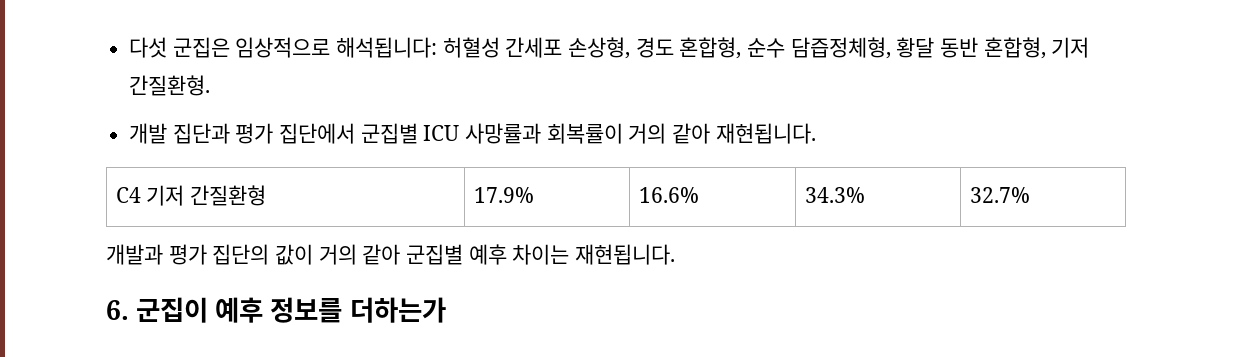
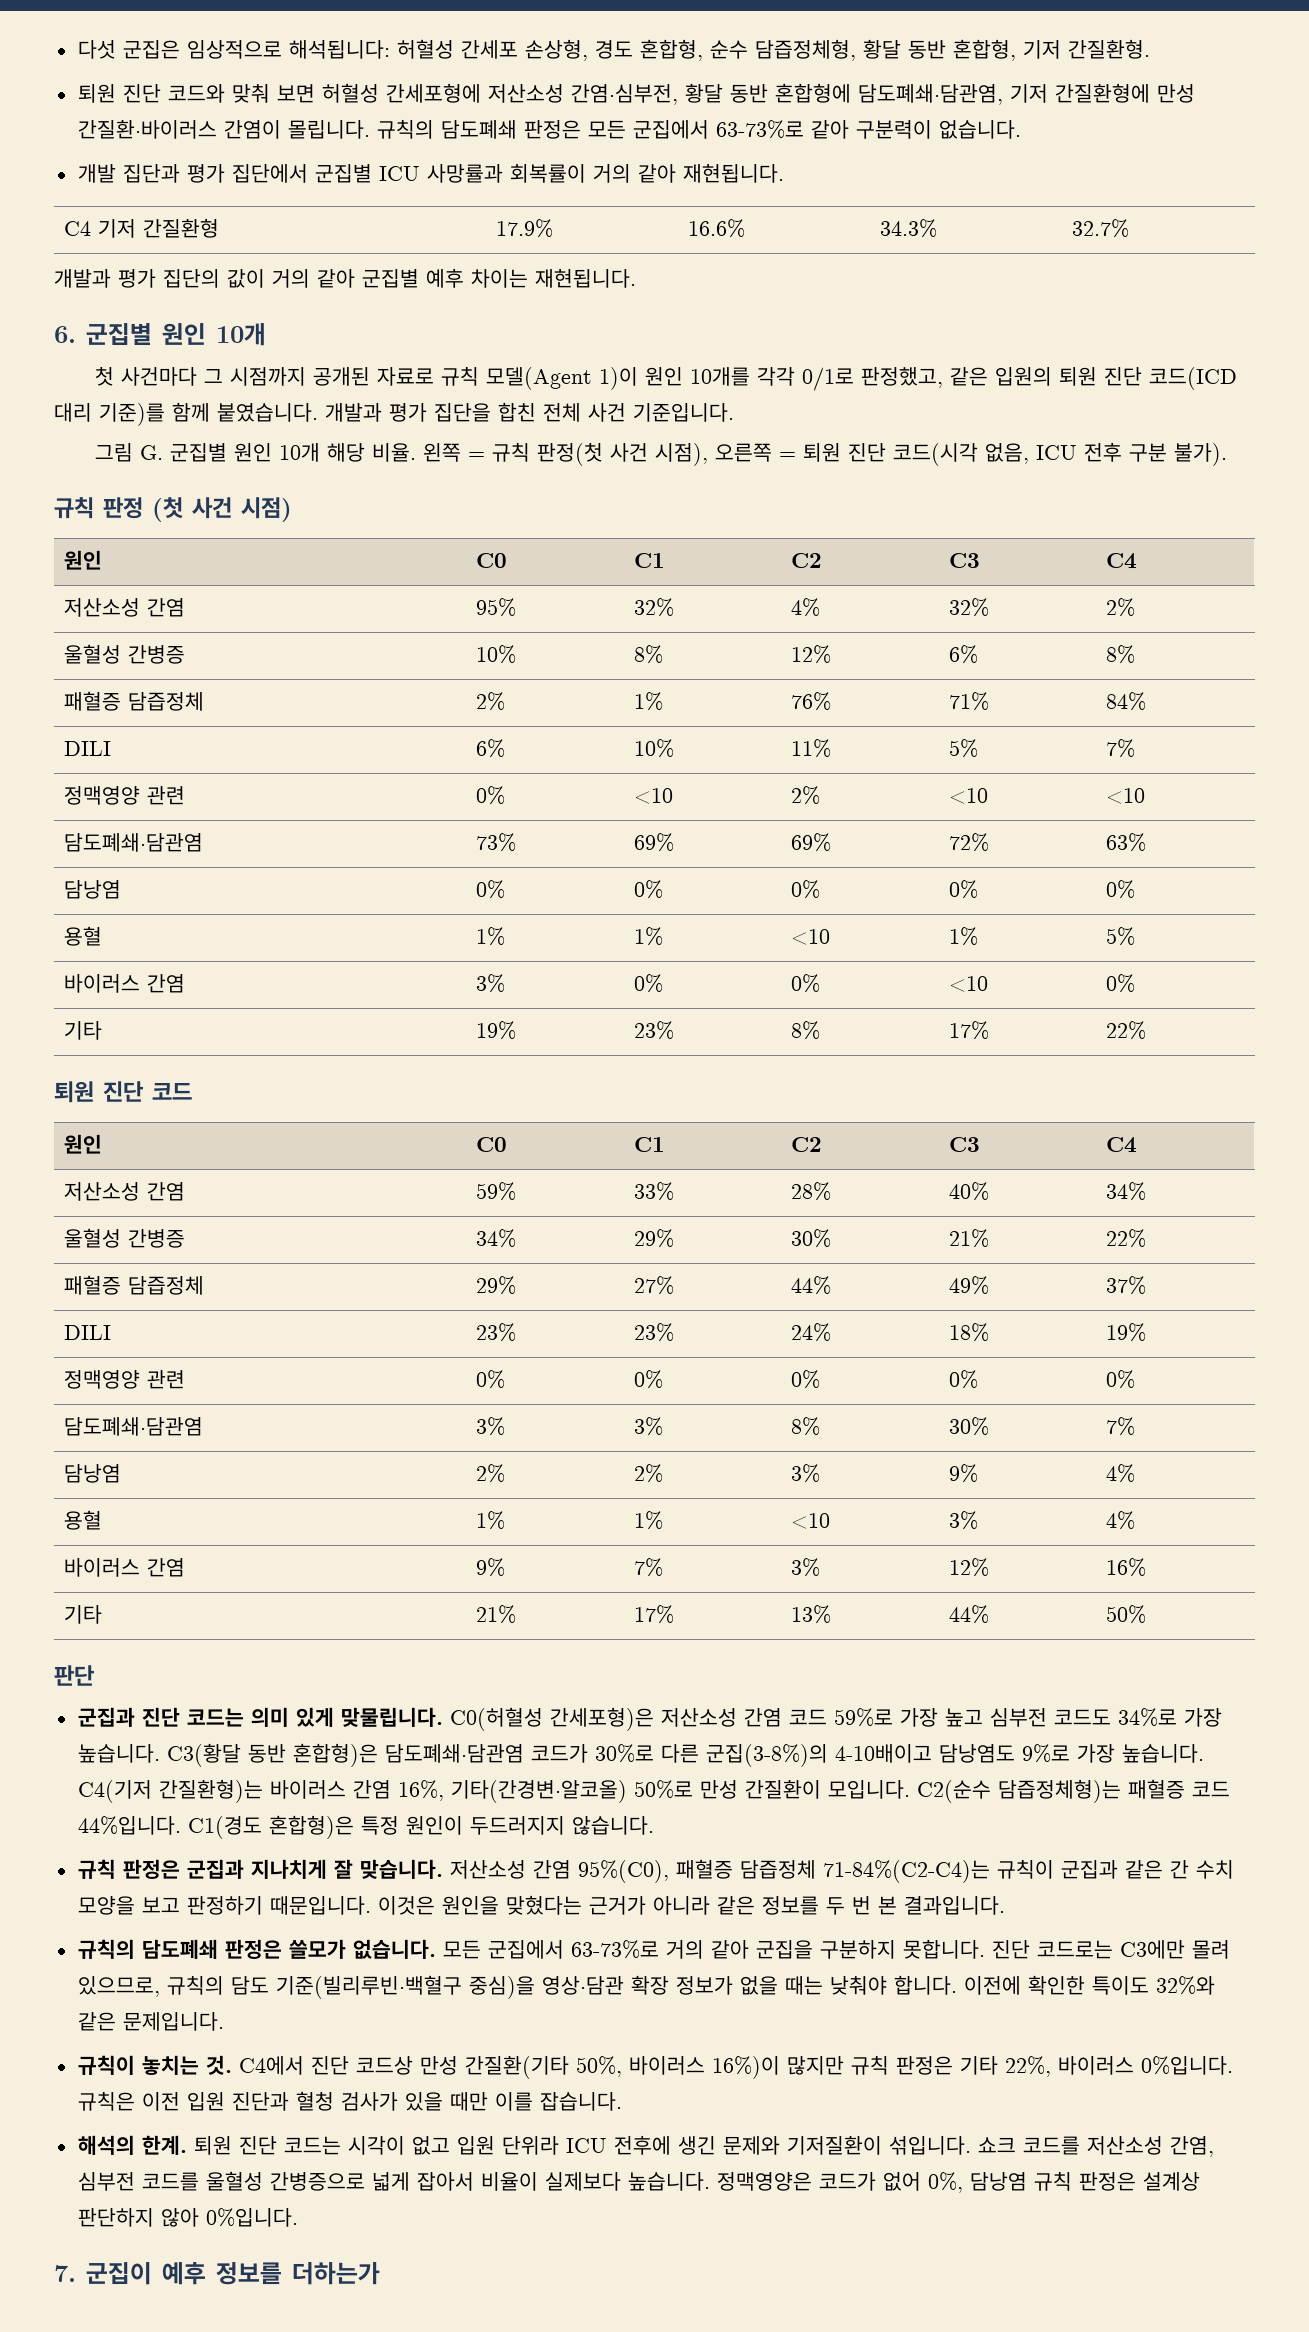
+ 퇴원 진단 코드와 맞춰 보면 허혈성 간세포형에 저산소성 간염·심부전, 황달 동반 혼합형에 담도폐쇄·담관염, 기저 간질환형에 만성 간질환·바이러스 간염이 몰립니다. 규칙의 담도폐쇄 판정은 모든 군집에서 63-73%로 같아 구분력이 없습니다.
- 6. 군집이 예후 정보를 더하는가
+ 6. 군집별 원인 10개
+ 첫 사건마다 그 시점까지 공개된 자료로 규칙 모델(Agent 1)이 원인 10개를 각각 0/1로 판정했고, 같은 입원의 퇴원 진단 코드(ICD 대리 기준)를 함께 붙였습니다. 개발과 평가 집단을 합친 전체 사건 기준입니다.
+ 그림 G. 군집별 원인 10개 해당 비율. 왼쪽 = 규칙 판정(첫 사건 시점), 오른쪽 = 퇴원 진단 코드(시각 없음, ICU 전후 구분 불가).
+ 규칙 판정 (첫 사건 시점)
+ 원인 | C0 | C1 | C2 | C3 | C4
+ 저산소성 간염 | 95% | 32% | 4% | 32% | 2%
+ 울혈성 간병증 | 10% | 8% | 12% | 6% | 8%
+ 패혈증 담즙정체 | 2% | 1% | 76% | 71% | 84%
+ DILI | 6% | 10% | 11% | 5% | 7%
+ 정맥영양 관련 | 0% | <10 | 2% | <10 | <10
+ 담도폐쇄·담관염 | 73% | 69% | 69% | 72% | 63%
+ 담낭염 | 0% | 0% | 0% | 0% | 0%
+ 용혈 | 1% | 1% | <10 | 1% | 5%
+ 바이러스 간염 | 3% | 0% | 0% | <10 | 0%
+ 기타 | 19% | 23% | 8% | 17% | 22%
+ 퇴원 진단 코드
+ 원인 | C0 | C1 | C2 | C3 | C4
+ 저산소성 간염 | 59% | 33% | 28% | 40% | 34%
+ 울혈성 간병증 | 34% | 29% | 30% | 21% | 22%
+ 패혈증 담즙정체 | 29% | 27% | 44% | 49% | 37%
+ DILI | 23% | 23% | 24% | 18% | 19%
+ 정맥영양 관련 | 0% | 0% | 0% | 0% | 0%
+ 담도폐쇄·담관염 | 3% | 3% | 8% | 30% | 7%
+ 담낭염 | 2% | 2% | 3% | 9% | 4%
+ 용혈 | 1% | 1% | <10 | 3% | 4%
+ 바이러스 간염 | 9% | 7% | 3% | 12% | 16%
+ 기타 | 21% | 17% | 13% | 44% | 50%
+ 판단
+ 군집과 진단 코드는 의미 있게 맞물립니다. C0(허혈성 간세포형)은 저산소성 간염 코드 59%로 가장 높고 심부전 코드도 34%로 가장 높습니다. C3(황달 동반 혼합형)은 담도폐쇄·담관염 코드가 30%로 다른 군집(3-8%)의 4-10배이고 담낭염도 9%로 가장 높습니다. C4(기저 간질환형)는 바이러스 간염 16%, 기타(간경변·알코올) 50%로 만성 간질환이 모입니다. C2(순수 담즙정체형)는 패혈증 코드 44%입니다. C1(경도 혼합형)은 특정 원인이 두드러지지 않습니다.
+ 규칙 판정은 군집과 지나치게 잘 맞습니다. 저산소성 간염 95%(C0), 패혈증 담즙정체 71-84%(C2-C4)는 규칙이 군집과 같은 간 수치 모양을 보고 판정하기 때문입니다. 이것은 원인을 맞혔다는 근거가 아니라 같은 정보를 두 번 본 결과입니다.
+ 규칙의 담도폐쇄 판정은 쓸모가 없습니다. 모든 군집에서 63-73%로 거의 같아 군집을 구분하지 못합니다. 진단 코드로는 C3에만 몰려 있으므로, 규칙의 담도 기준(빌리루빈·백혈구 중심)을 영상·담관 확장 정보가 없을 때는 낮춰야 합니다. 이전에 확인한 특이도 32%와 같은 문제입니다.
+ 규칙이 놓치는 것. C4에서 진단 코드상 만성 간질환(기타 50%, 바이러스 16%)이 많지만 규칙 판정은 기타 22%, 바이러스 0%입니다. 규칙은 이전 입원 진단과 혈청 검사가 있을 때만 이를 잡습니다.
+ 해석의 한계. 퇴원 진단 코드는 시각이 없고 입원 단위라 ICU 전후에 생긴 문제와 기저질환이 섞입니다. 쇼크 코드를 저산소성 간염, 심부전 코드를 울혈성 간병증으로 넓게 잡아서 비율이 실제보다 높습니다. 정맥영양은 코드가 없어 0%, 담낭염 규칙 판정은 설계상 판단하지 않아 0%입니다.
+ 7. 군집이 예후 정보를 더하는가

